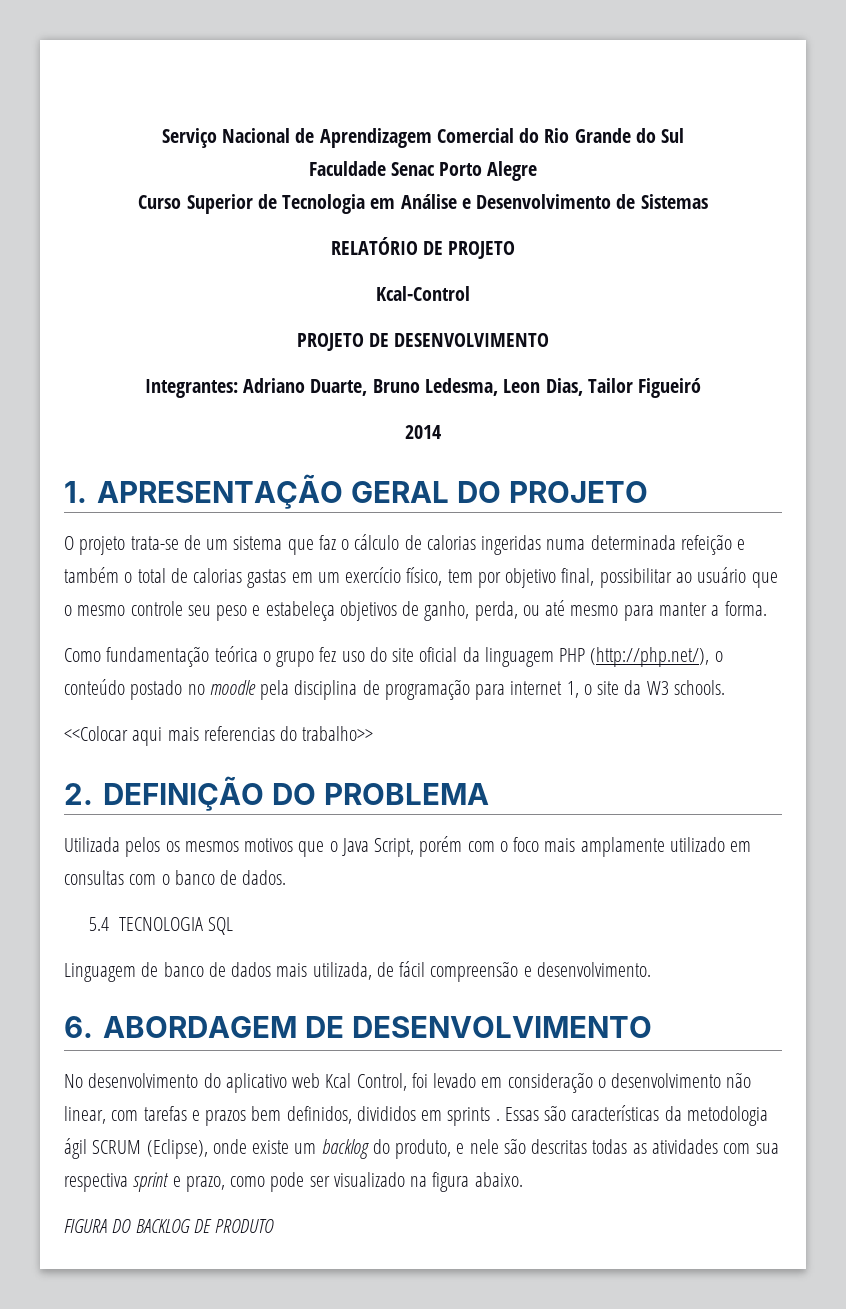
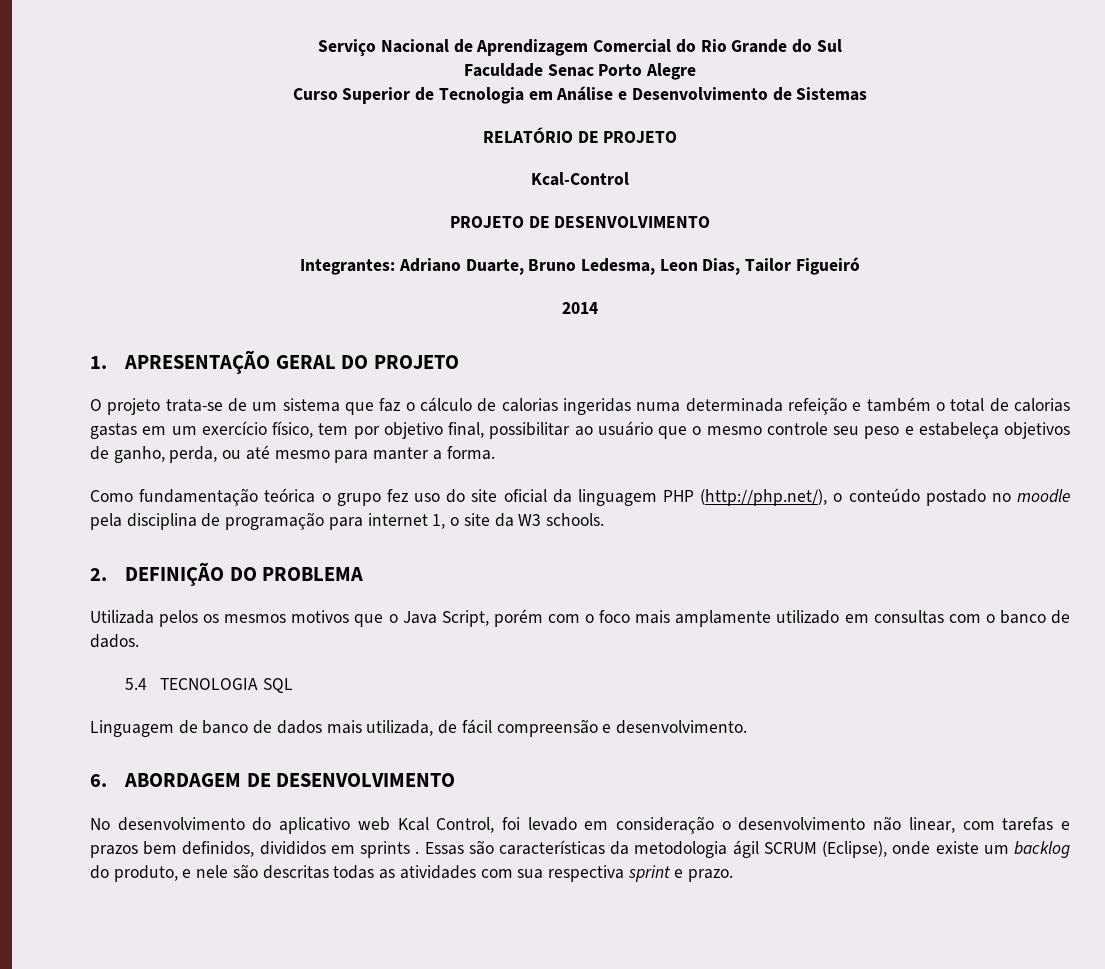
- <<Colocar aqui mais referencias do trabalho>>
- Essas são características da metodologia ágil SCRUM (Eclipse), onde existe um backlog do produto, e nele são descritas todas as atividades com sua respectiva sprint e prazo, como pode ser visualizado na figura abaixo.
- FIGURA DO BACKLOG DE PRODUTO
+ Essas são características da metodologia ágil SCRUM (Eclipse), onde existe um backlog do produto, e nele são descritas todas as atividades com sua respectiva sprint e prazo.

